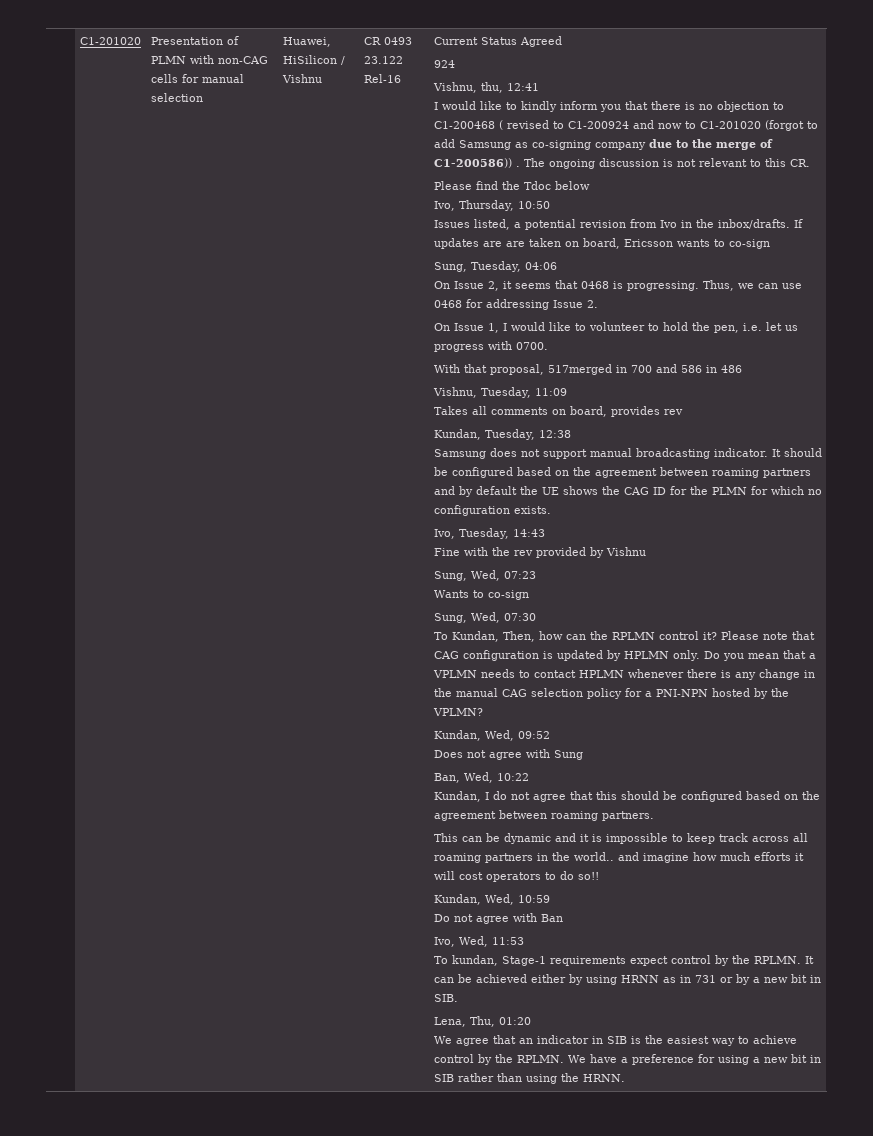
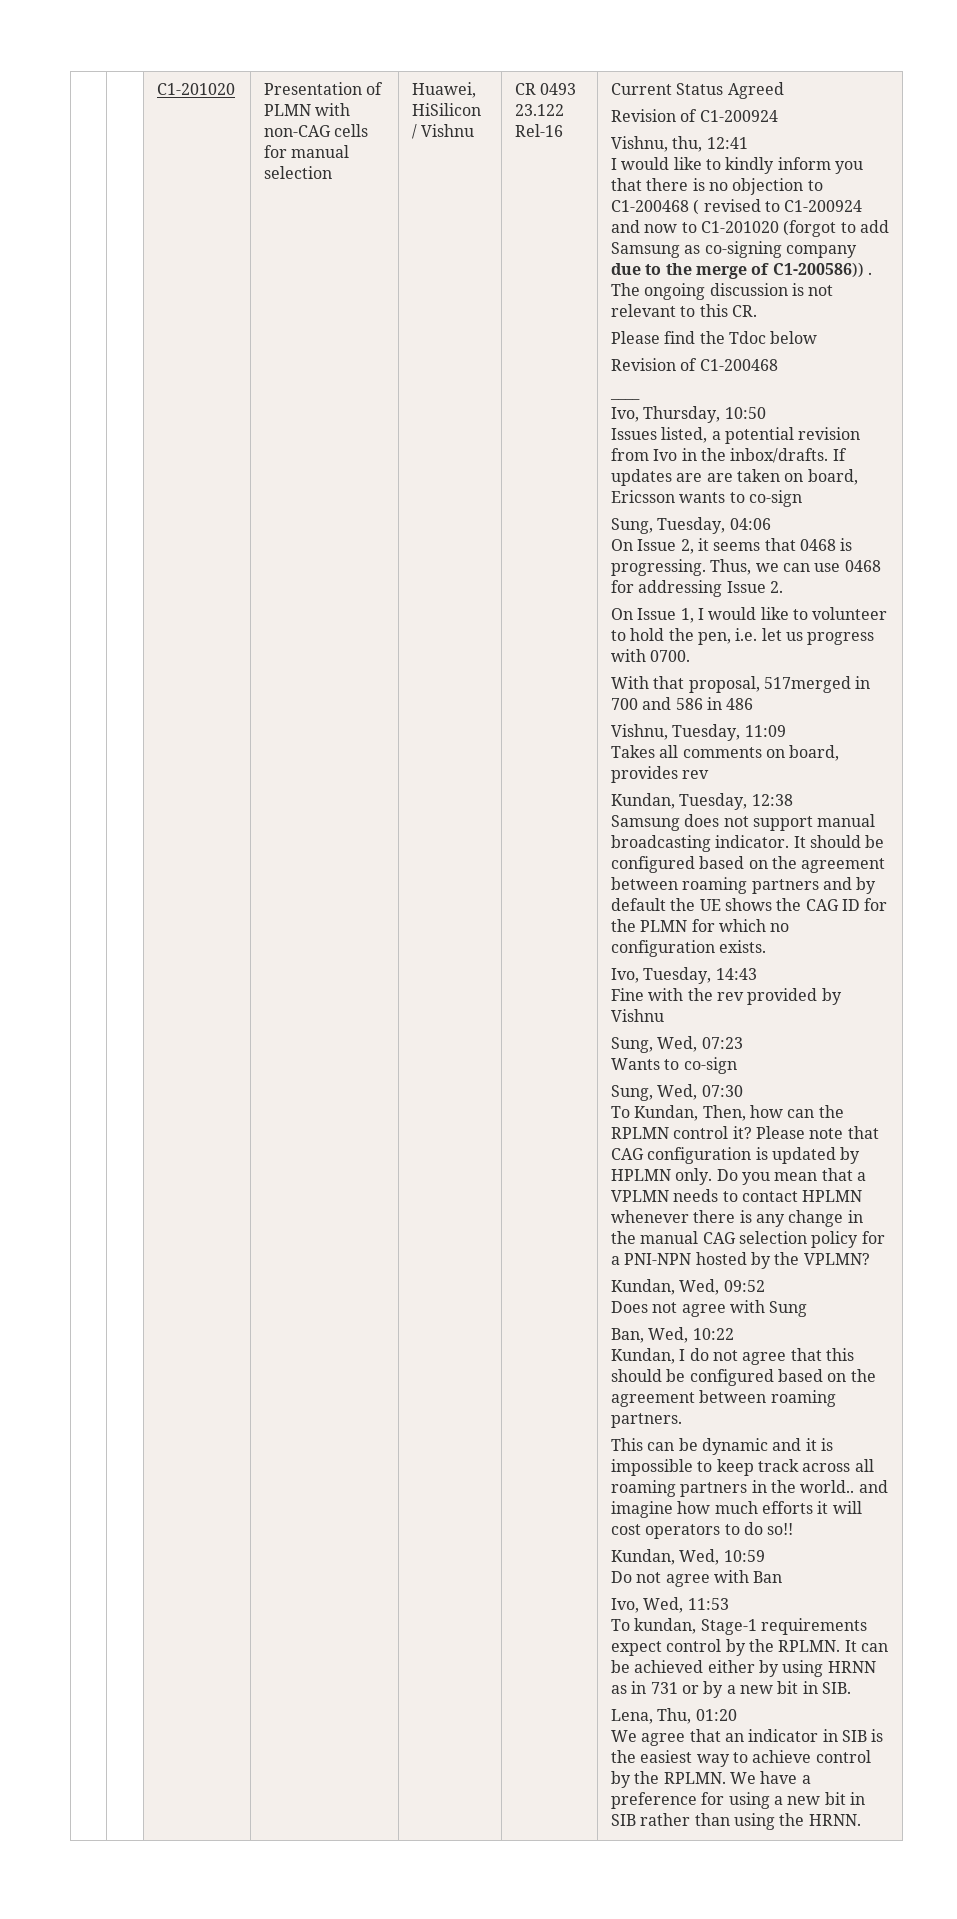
- 924
+ Revision of C1-200924
+ Revision of C1-200468
+ ____

